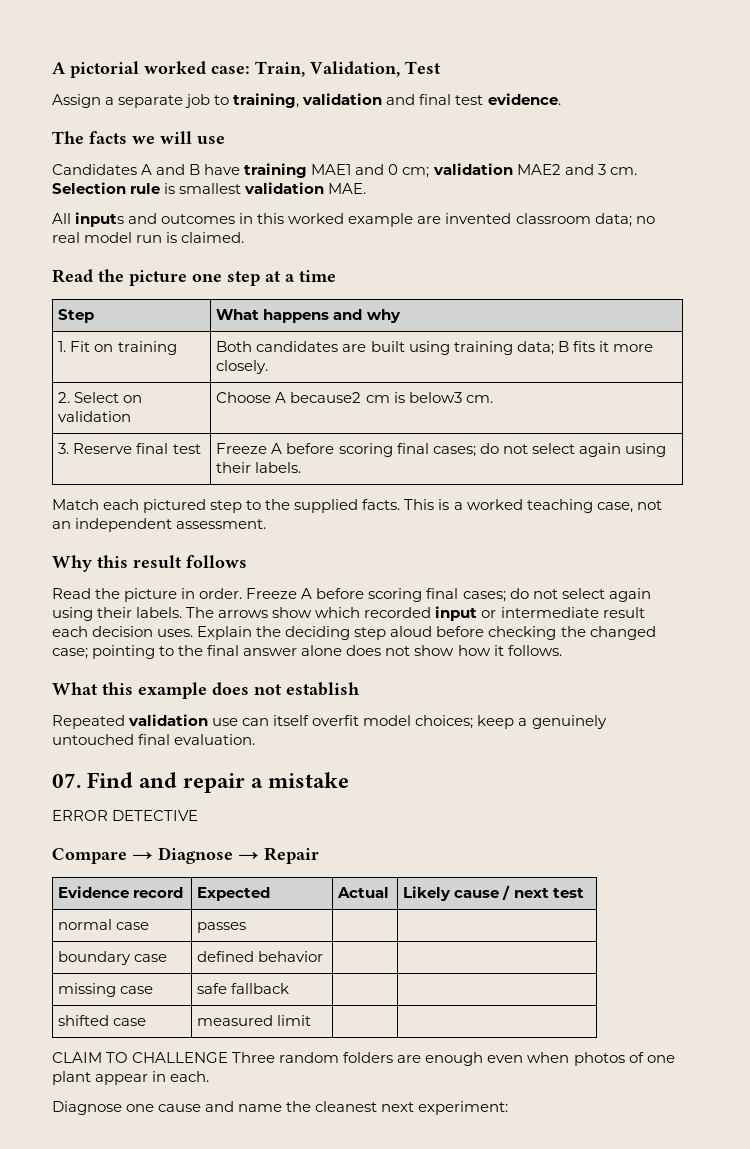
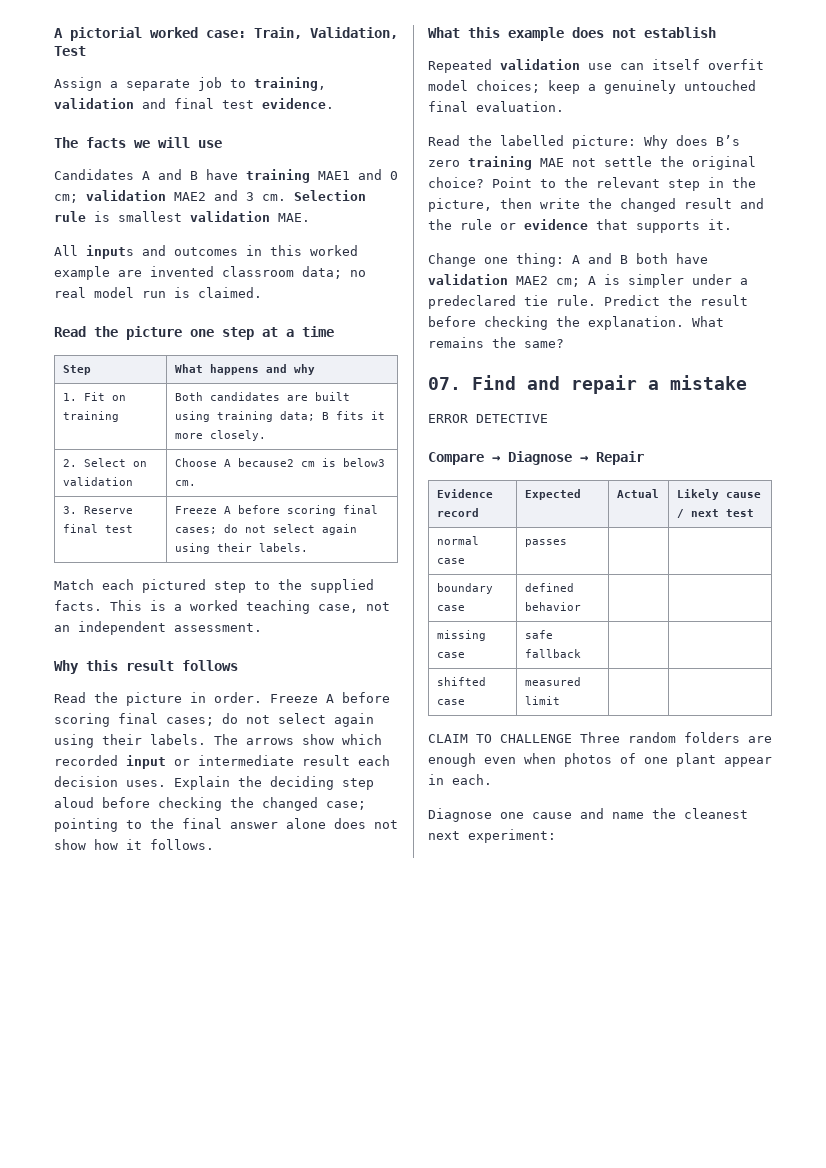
+ Read the labelled picture: Why does B’s zero training MAE not settle the original choice? Point to the relevant step in the picture, then write the changed result and the rule or evidence that supports it.
+ Change one thing: A and B both have validation MAE2 cm; A is simpler under a predeclared tie rule. Predict the result before checking the explanation. What remains the same?

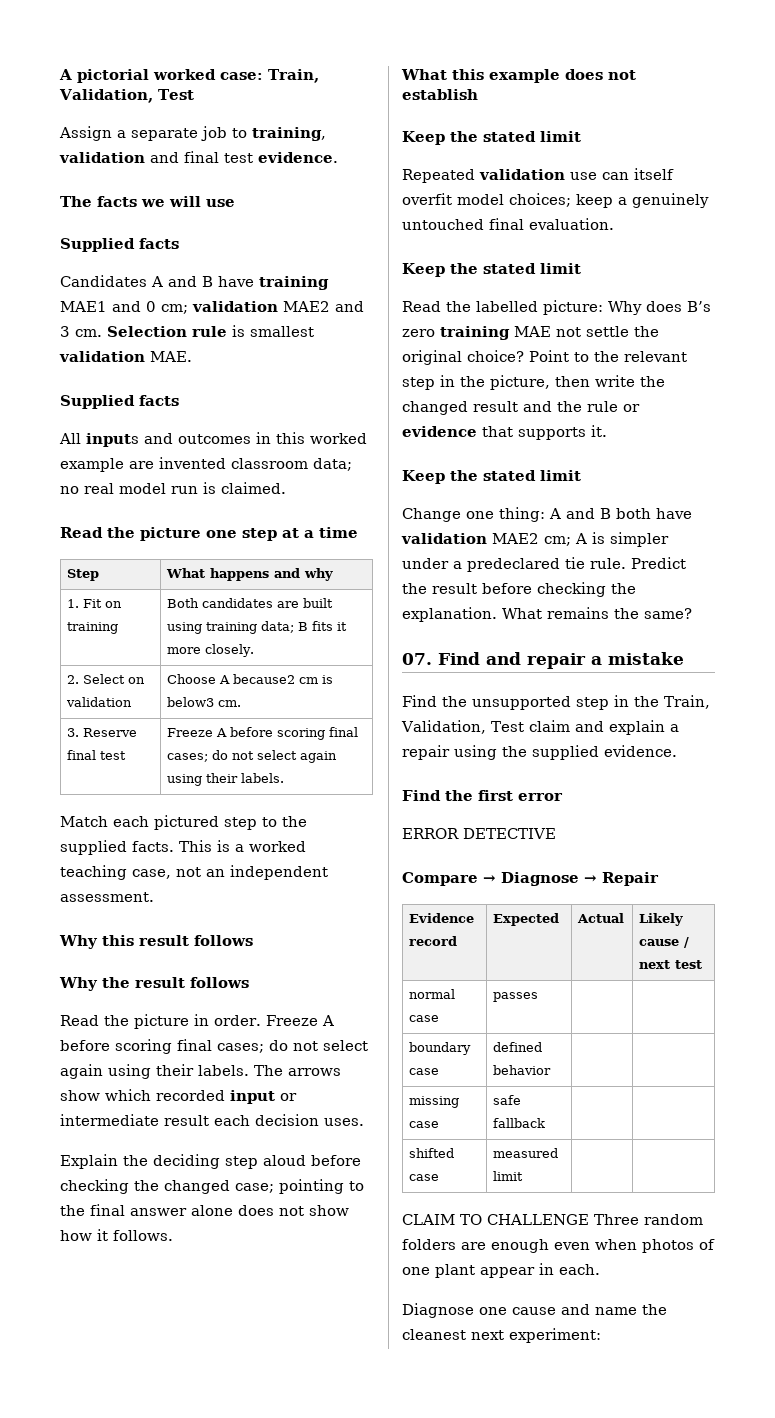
  The facts we will use
+ Supplied facts
  Selection rule is smallest validation MAE.
+ Supplied facts
+ Why the result follows
- The arrows show which recorded input or intermediate result each decision uses. Explain the deciding step aloud before checking the changed case; pointing to the final answer alone does not show how it follows.
+ The arrows show which recorded input or intermediate result each decision uses.
+ Explain the deciding step aloud before checking the changed case; pointing to the final answer alone does not show how it follows.
  What this example does not establish
+ Keep the stated limit
  Repeated validation use can itself overfit model choices; keep a genuinely untouched final evaluation.
+ Keep the stated limit
  Point to the relevant step in the picture, then write the changed result and the rule or evidence that supports it.
+ Keep the stated limit
+ Find the unsupported step in the Train, Validation, Test claim and explain a repair using the supplied evidence.
+ Find the first error

